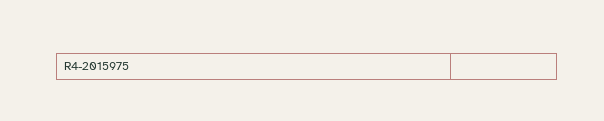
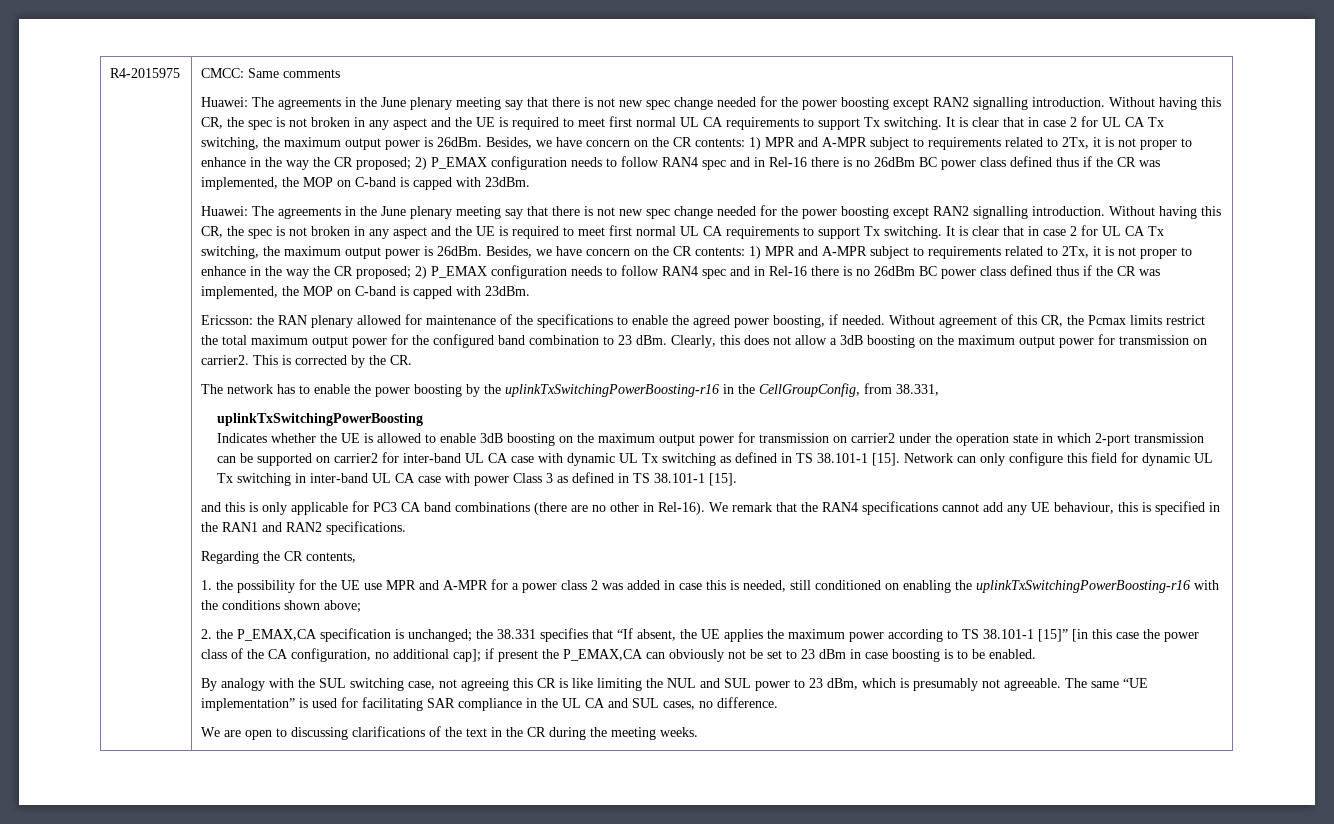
+ CMCC: Same comments
+ Huawei: The agreements in the June plenary meeting say that there is not new spec change needed for the power boosting except RAN2 signalling introduction. Without having this CR, the spec is not broken in any aspect and the UE is required to meet first normal UL CA requirements to support Tx switching. It is clear that in case 2 for UL CA Tx switching, the maximum output power is 26dBm. Besides, we have concern on the CR contents: 1) MPR and A-MPR subject to requirements related to 2Tx, it is not proper to enhance in the way the CR proposed; 2) P_EMAX configuration needs to follow RAN4 spec and in Rel-16 there is no 26dBm BC power class defined thus if the CR was implemented, the MOP on C-band is capped with 23dBm.
+ Huawei: The agreements in the June plenary meeting say that there is not new spec change needed for the power boosting except RAN2 signalling introduction. Without having this CR, the spec is not broken in any aspect and the UE is required to meet first normal UL CA requirements to support Tx switching. It is clear that in case 2 for UL CA Tx switching, the maximum output power is 26dBm. Besides, we have concern on the CR contents: 1) MPR and A-MPR subject to requirements related to 2Tx, it is not proper to enhance in the way the CR proposed; 2) P_EMAX configuration needs to follow RAN4 spec and in Rel-16 there is no 26dBm BC power class defined thus if the CR was implemented, the MOP on C-band is capped with 23dBm.
+ Ericsson: the RAN plenary allowed for maintenance of the specifications to enable the agreed power boosting, if needed. Without agreement of this CR, the Pcmax limits restrict the total maximum output power for the configured band combination to 23 dBm. Clearly, this does not allow a 3dB boosting on the maximum output power for transmission on carrier2. This is corrected by the CR.
+ The network has to enable the power boosting by the uplinkTxSwitchingPowerBoosting-r16 in the CellGroupConfig, from 38.331,
+ uplinkTxSwitchingPowerBoosting
+ Indicates whether the UE is allowed to enable 3dB boosting on the maximum output power for transmission on carrier2 under the operation state in which 2-port transmission can be supported on carrier2 for inter-band UL CA case with dynamic UL Tx switching as defined in TS 38.101-1 [15]. Network can only configure this field for dynamic UL Tx switching in inter-band UL CA case with power Class 3 as defined in TS 38.101-1 [15].
+ and this is only applicable for PC3 CA band combinations (there are no other in Rel-16). We remark that the RAN4 specifications cannot add any UE behaviour, this is specified in the RAN1 and RAN2 specifications.
+ Regarding the CR contents,
+ 1. the possibility for the UE use MPR and A-MPR for a power class 2 was added in case this is needed, still conditioned on enabling the uplinkTxSwitchingPowerBoosting-r16 with the conditions shown above;
+ 2. the P_EMAX,CA specification is unchanged; the 38.331 specifies that “If absent, the UE applies the maximum power according to TS 38.101-1 [15]” [in this case the power class of the CA configuration, no additional cap]; if present the P_EMAX,CA can obviously not be set to 23 dBm in case boosting is to be enabled.
+ By analogy with the SUL switching case, not agreeing this CR is like limiting the NUL and SUL power to 23 dBm, which is presumably not agreeable. The same “UE implementation” is used for facilitating SAR compliance in the UL CA and SUL cases, no difference.
+ We are open to discussing clarifications of the text in the CR during the meeting weeks.

